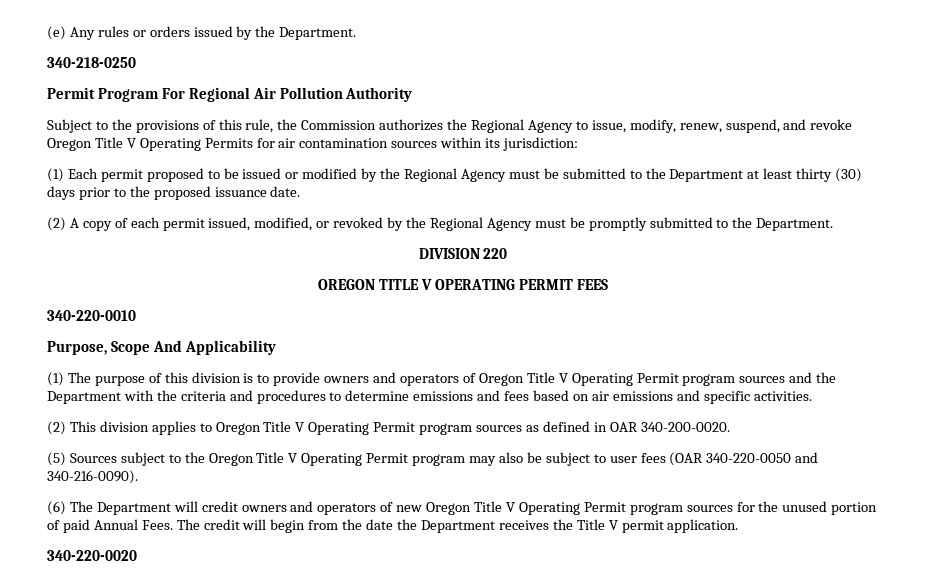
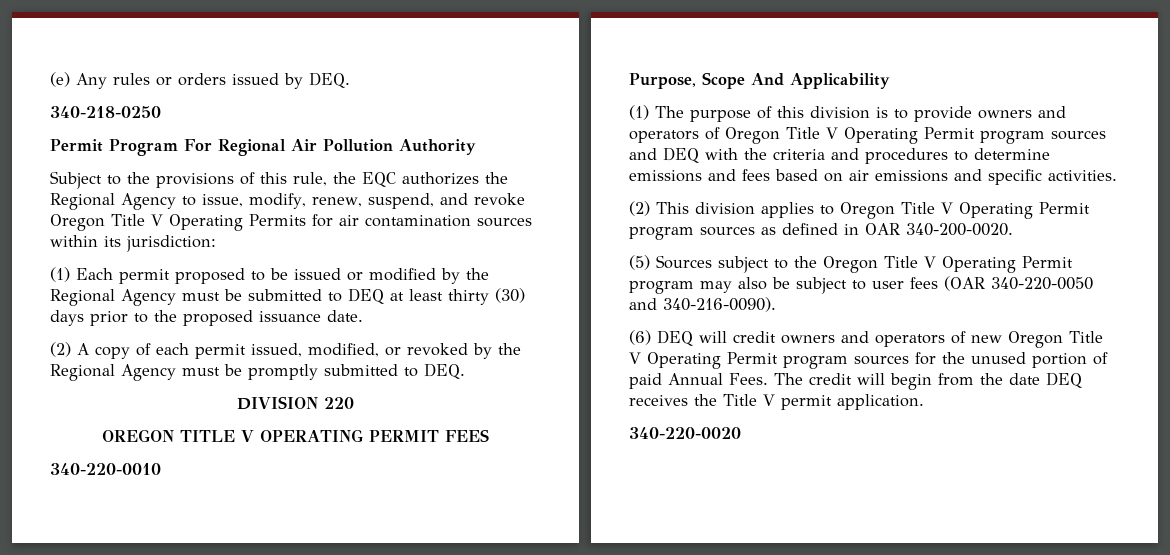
- (e) Any rules or orders issued by the Department.
+ (e) Any rules or orders issued by DEQ.
- Subject to the provisions of this rule, the Commission authorizes the Regional Agency to issue, modify, renew, suspend, and revoke Oregon Title V Operating Permits for air contamination sources within its jurisdiction:
+ Subject to the provisions of this rule, the EQC authorizes the Regional Agency to issue, modify, renew, suspend, and revoke Oregon Title V Operating Permits for air contamination sources within its jurisdiction:
- (1) Each permit proposed to be issued or modified by the Regional Agency must be submitted to the Department at least thirty (30) days prior to the proposed issuance date.
+ (1) Each permit proposed to be issued or modified by the Regional Agency must be submitted to DEQ at least thirty (30) days prior to the proposed issuance date.
- (2) A copy of each permit issued, modified, or revoked by the Regional Agency must be promptly submitted to the Department.
+ (2) A copy of each permit issued, modified, or revoked by the Regional Agency must be promptly submitted to DEQ.
- (1) The purpose of this division is to provide owners and operators of Oregon Title V Operating Permit program sources and the Department with the criteria and procedures to determine emissions and fees based on air emissions and specific activities.
+ (1) The purpose of this division is to provide owners and operators of Oregon Title V Operating Permit program sources and DEQ with the criteria and procedures to determine emissions and fees based on air emissions and specific activities.
- (6) The Department will credit owners and operators of new Oregon Title V Operating Permit program sources for the unused portion of paid Annual Fees.
+ (6) DEQ will credit owners and operators of new Oregon Title V Operating Permit program sources for the unused portion of paid Annual Fees.
- The credit will begin from the date the Department receives the Title V permit application.
+ The credit will begin from the date DEQ receives the Title V permit application.

